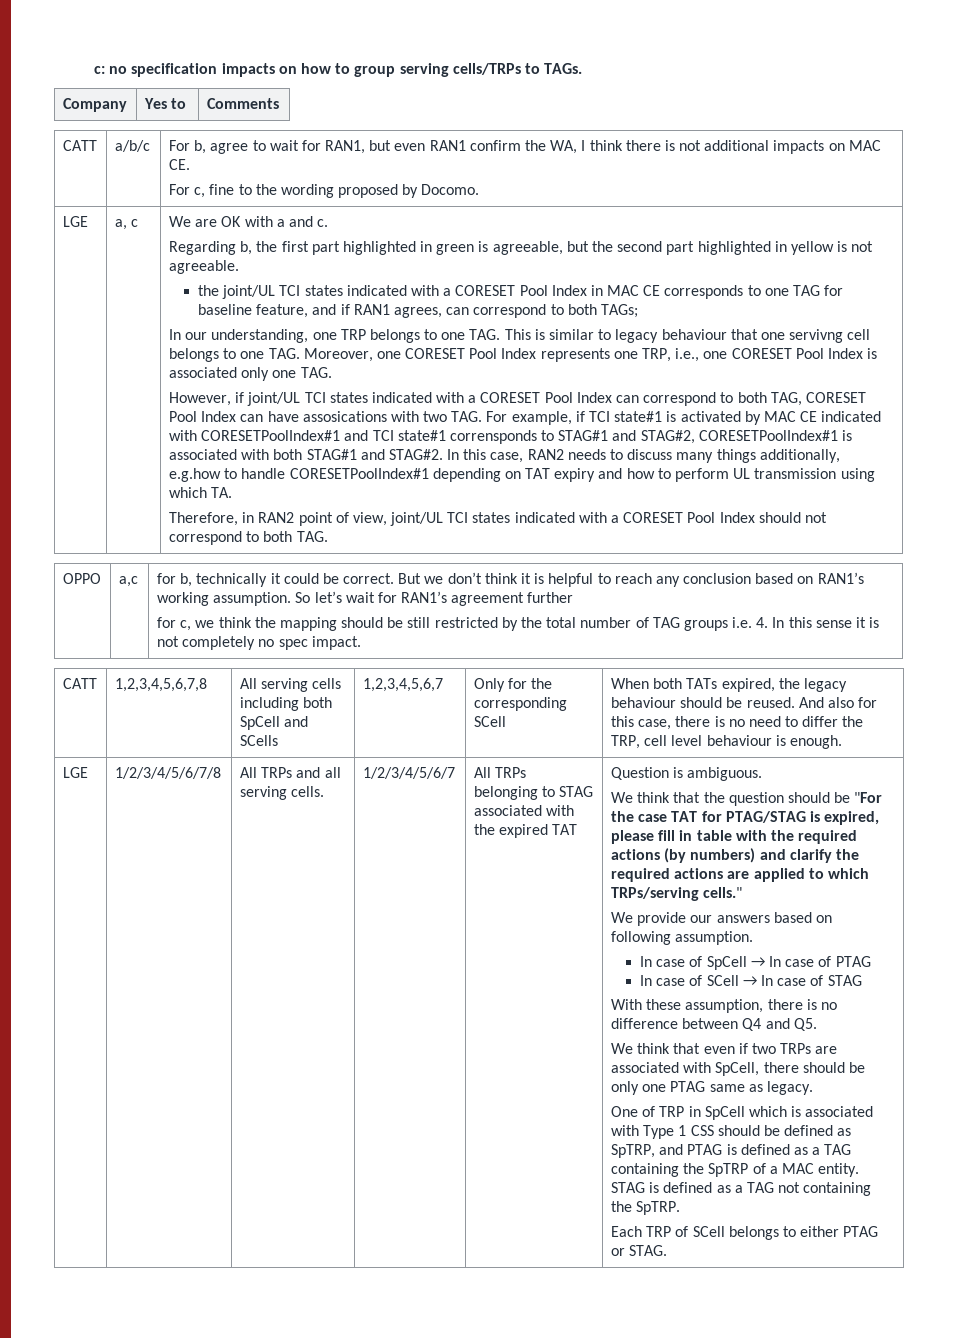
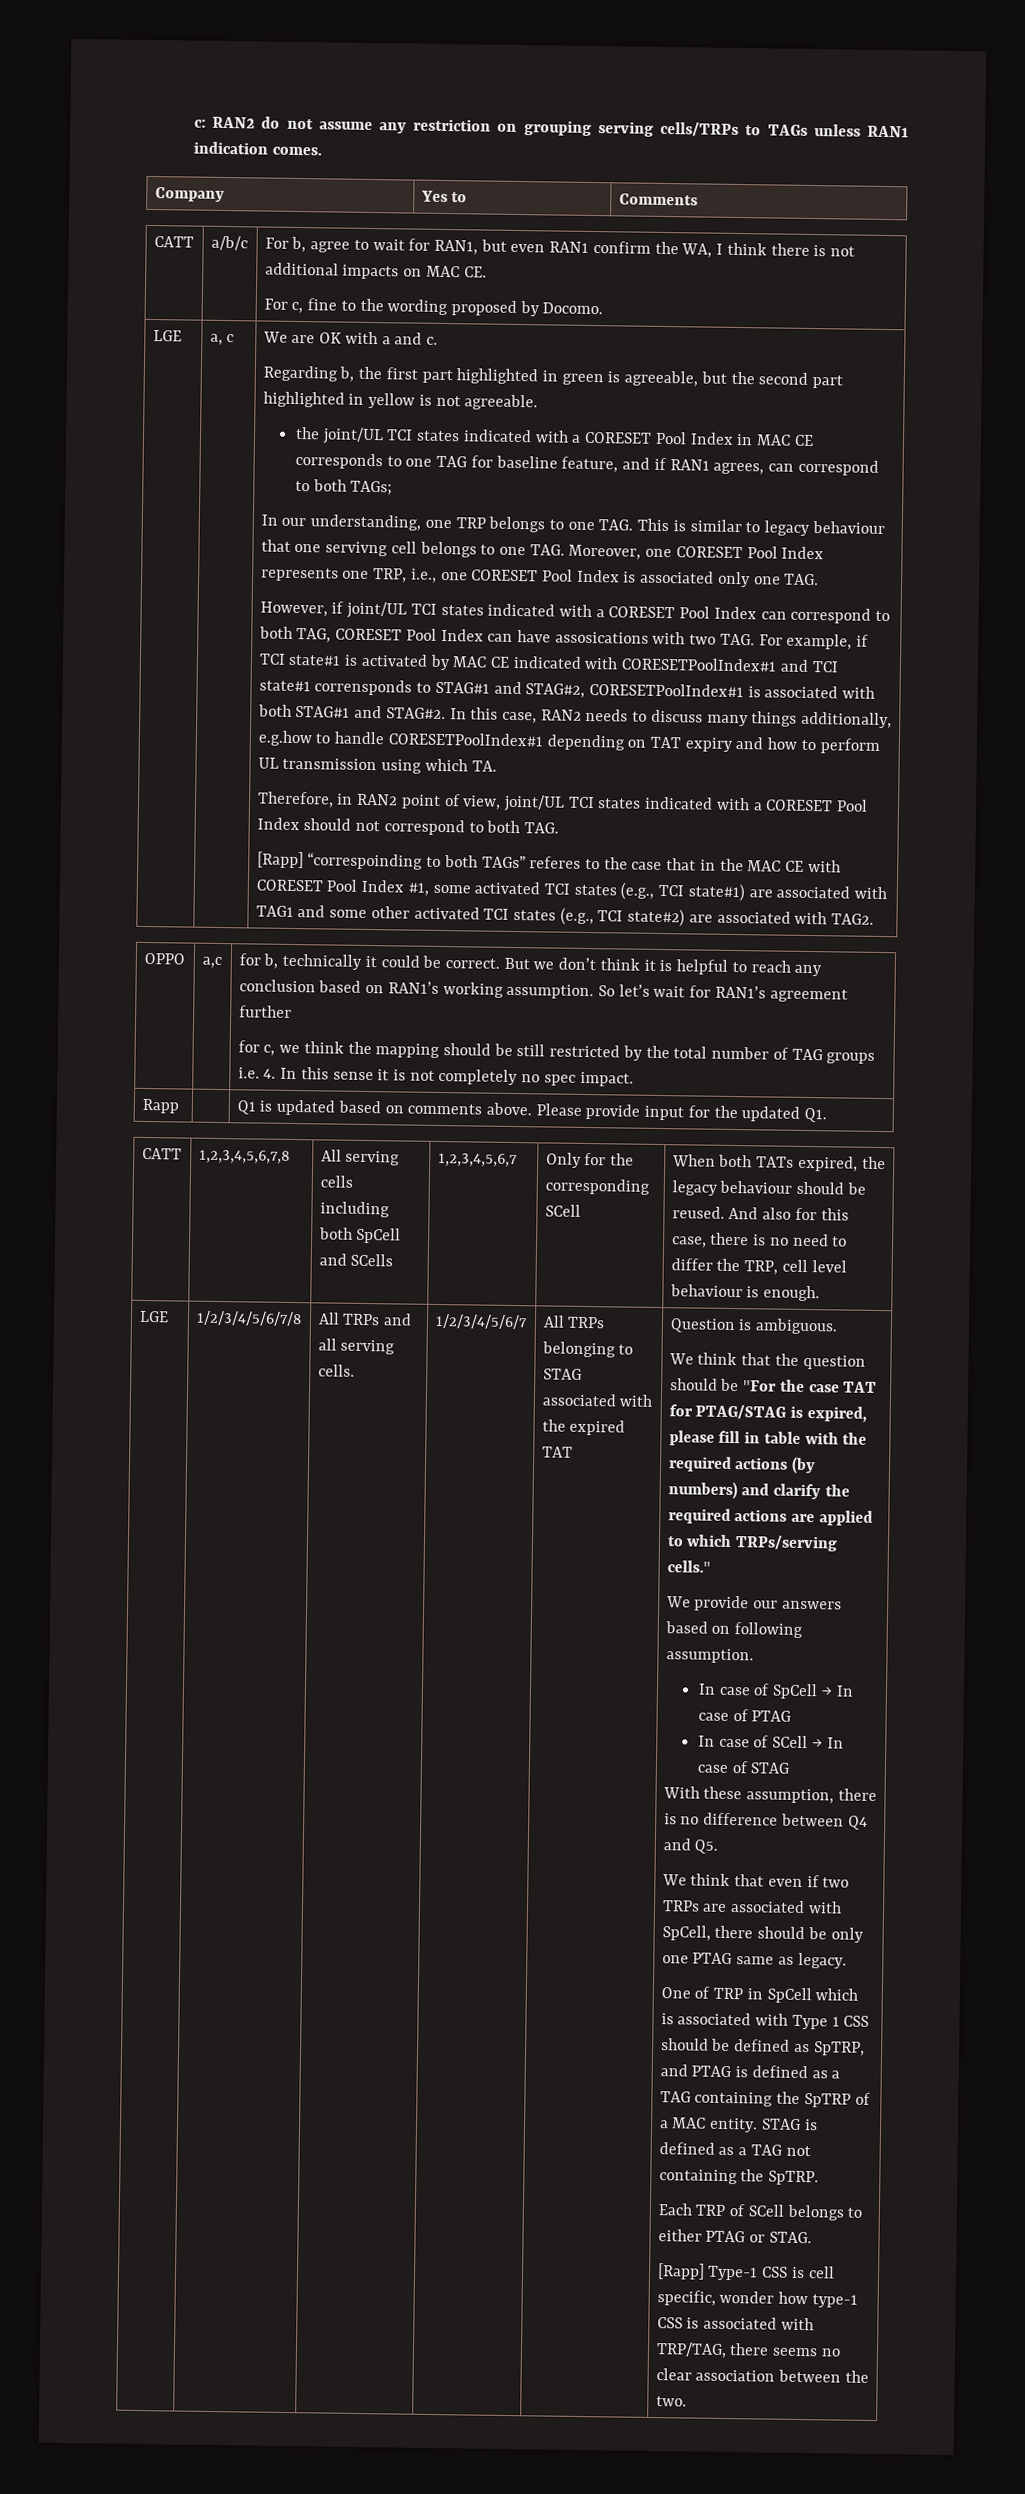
- c: no specification impacts on how to group serving cells/TRPs to TAGs.
+ c: RAN2 do not assume any restriction on grouping serving cells/TRPs to TAGs unless RAN1 indication comes.
+ [Rapp] “correspoinding to both TAGs” referes to the case that in the MAC CE with CORESET Pool Index #1, some activated TCI states (e.g., TCI state#1) are associated with TAG1 and some other activated TCI states (e.g., TCI state#2) are associated with TAG2.
+ Rapp | | Q1 is updated based on comments above. Please provide input for the updated Q1.
+ [Rapp] Type-1 CSS is cell specific, wonder how type-1 CSS is associated with TRP/TAG, there seems no clear association between the two.

